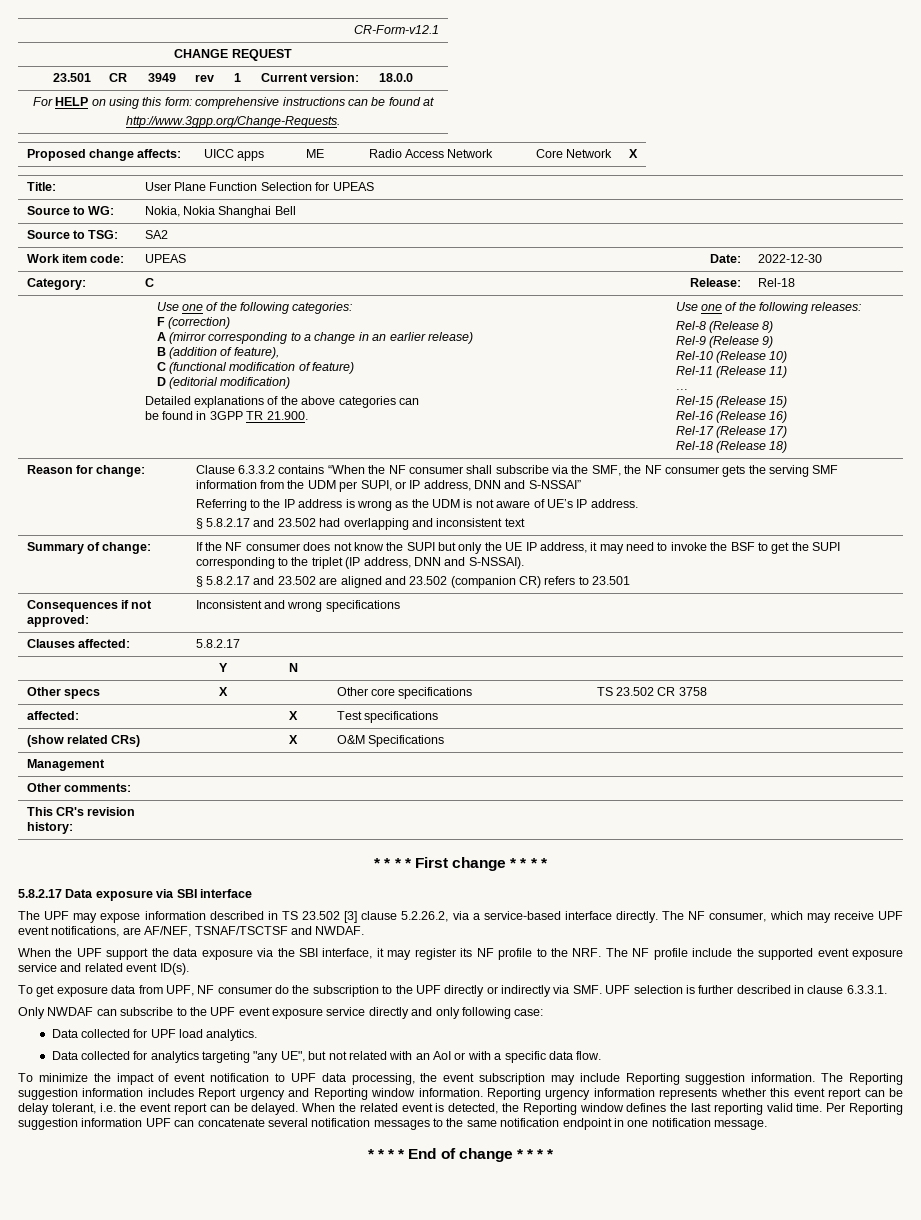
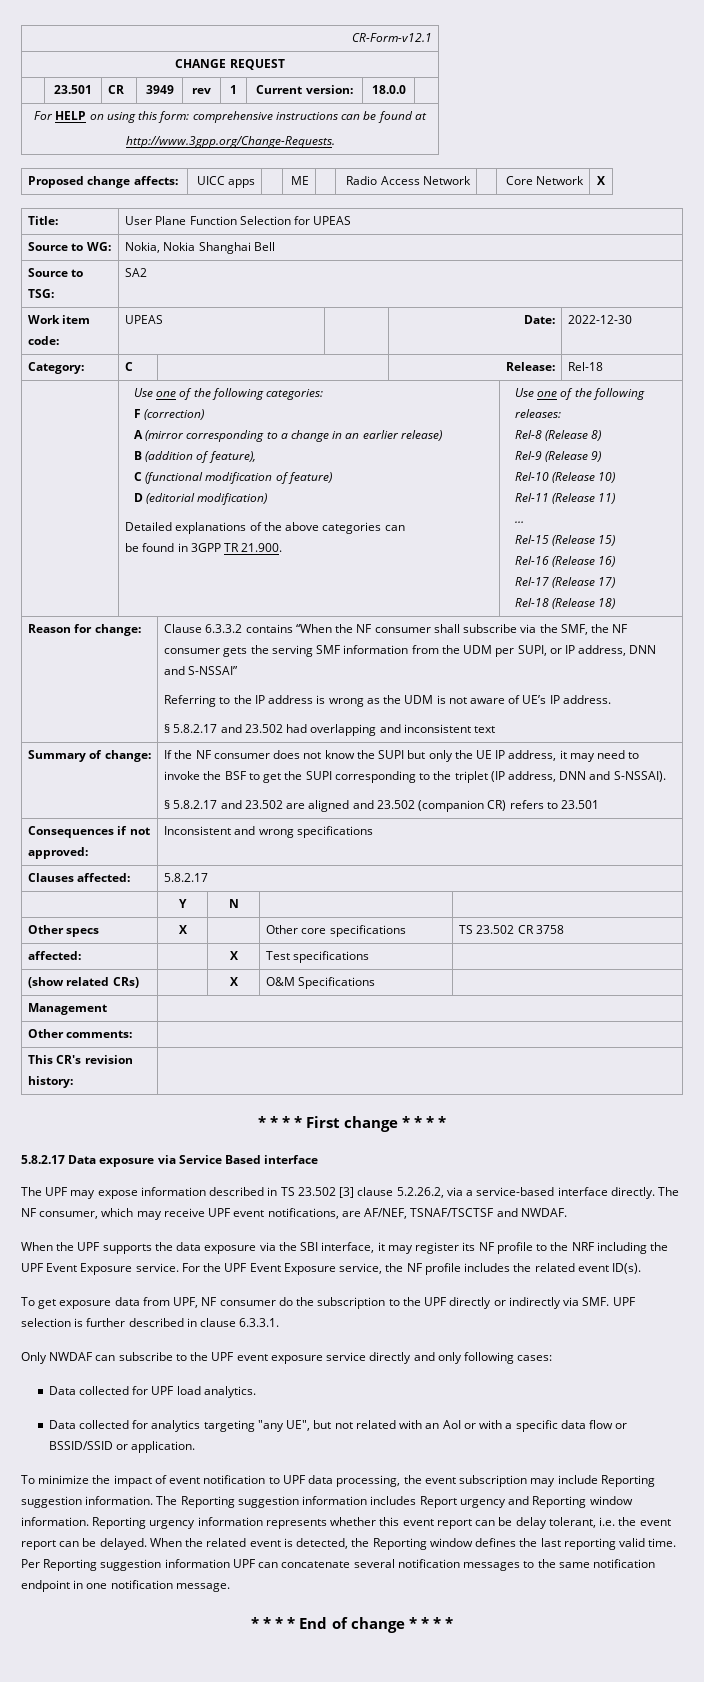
- 5.8.2.17 Data exposure via SBI interface
+ 5.8.2.17 Data exposure via Service Based interface
- When the UPF support the data exposure via the SBI interface, it may register its NF profile to the NRF. The NF profile include the supported event exposure service and related event ID(s).
+ When the UPF supports the data exposure via the SBI interface, it may register its NF profile to the NRF including the UPF Event Exposure service. For the UPF Event Exposure service, the NF profile includes the related event ID(s).
- Only NWDAF can subscribe to the UPF event exposure service directly and only following case:
+ Only NWDAF can subscribe to the UPF event exposure service directly and only following cases:
- Data collected for analytics targeting "any UE", but not related with an AoI or with a specific data flow.
+ Data collected for analytics targeting "any UE", but not related with an AoI or with a specific data flow or BSSID/SSID or application.

